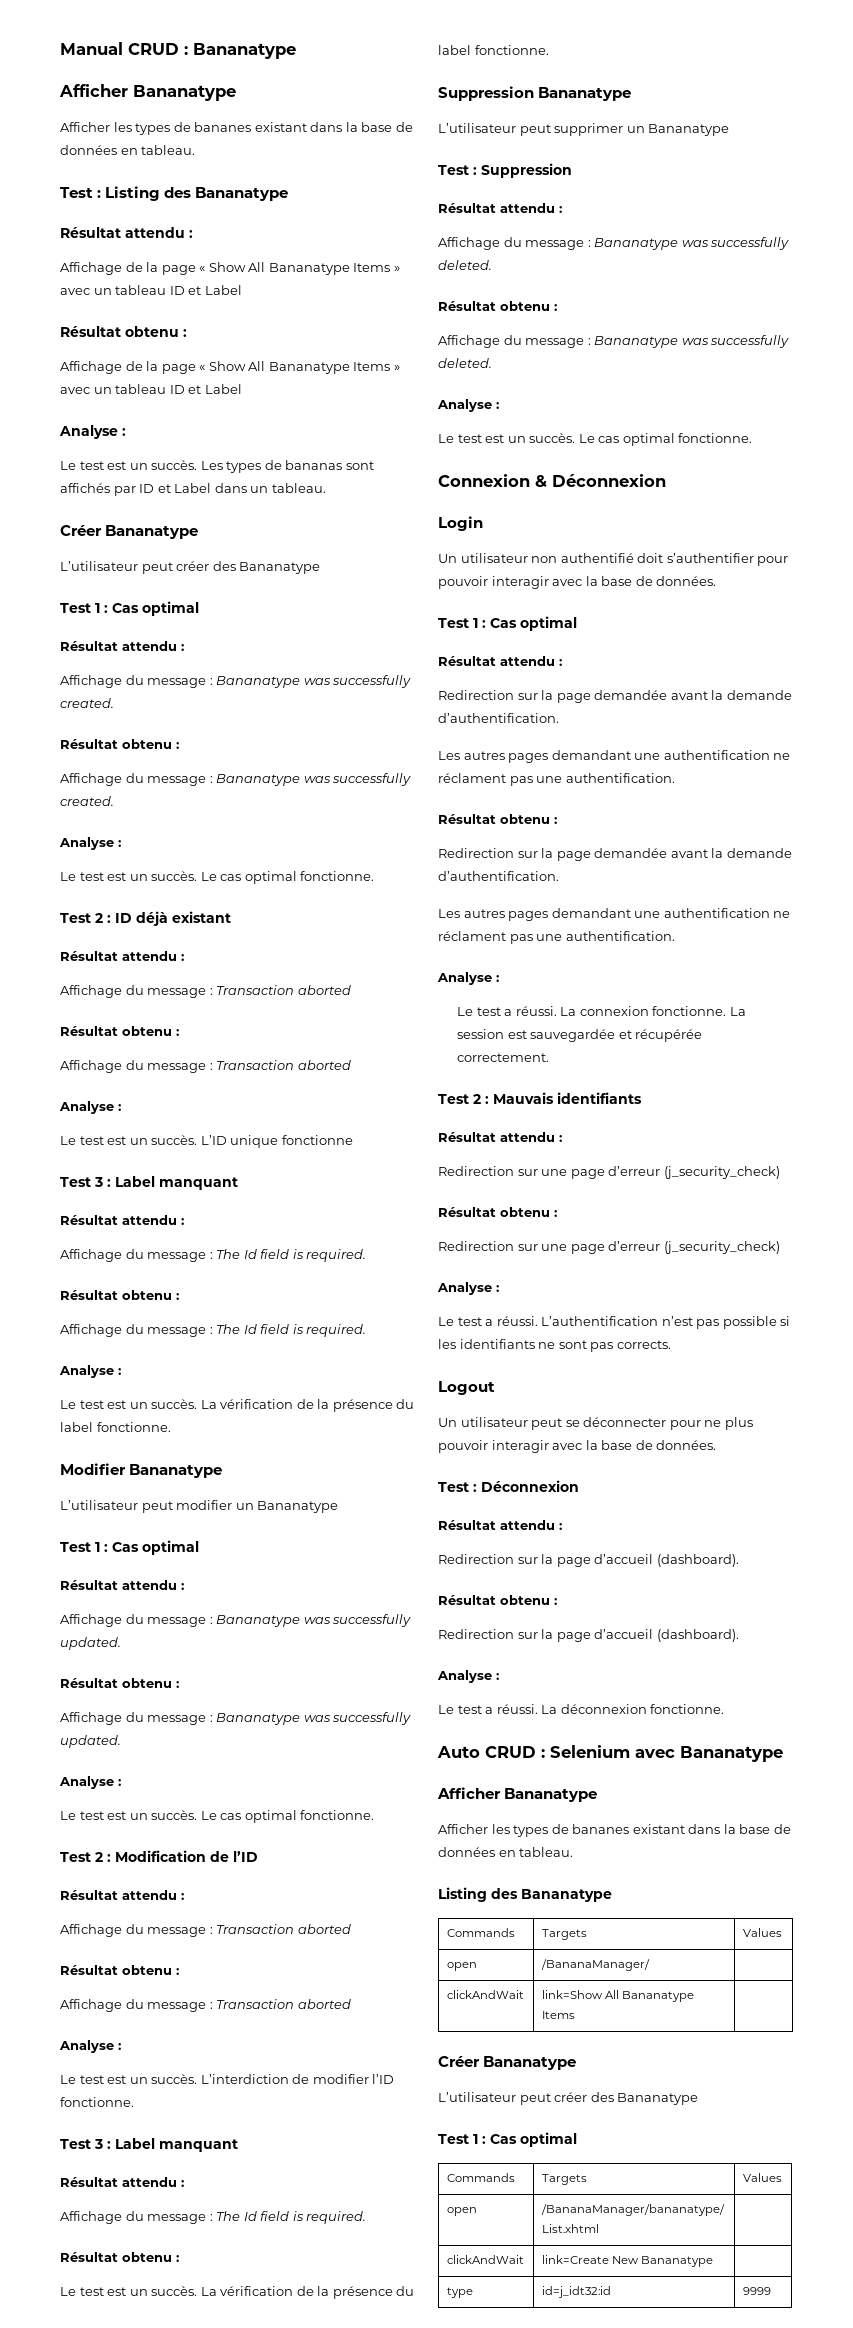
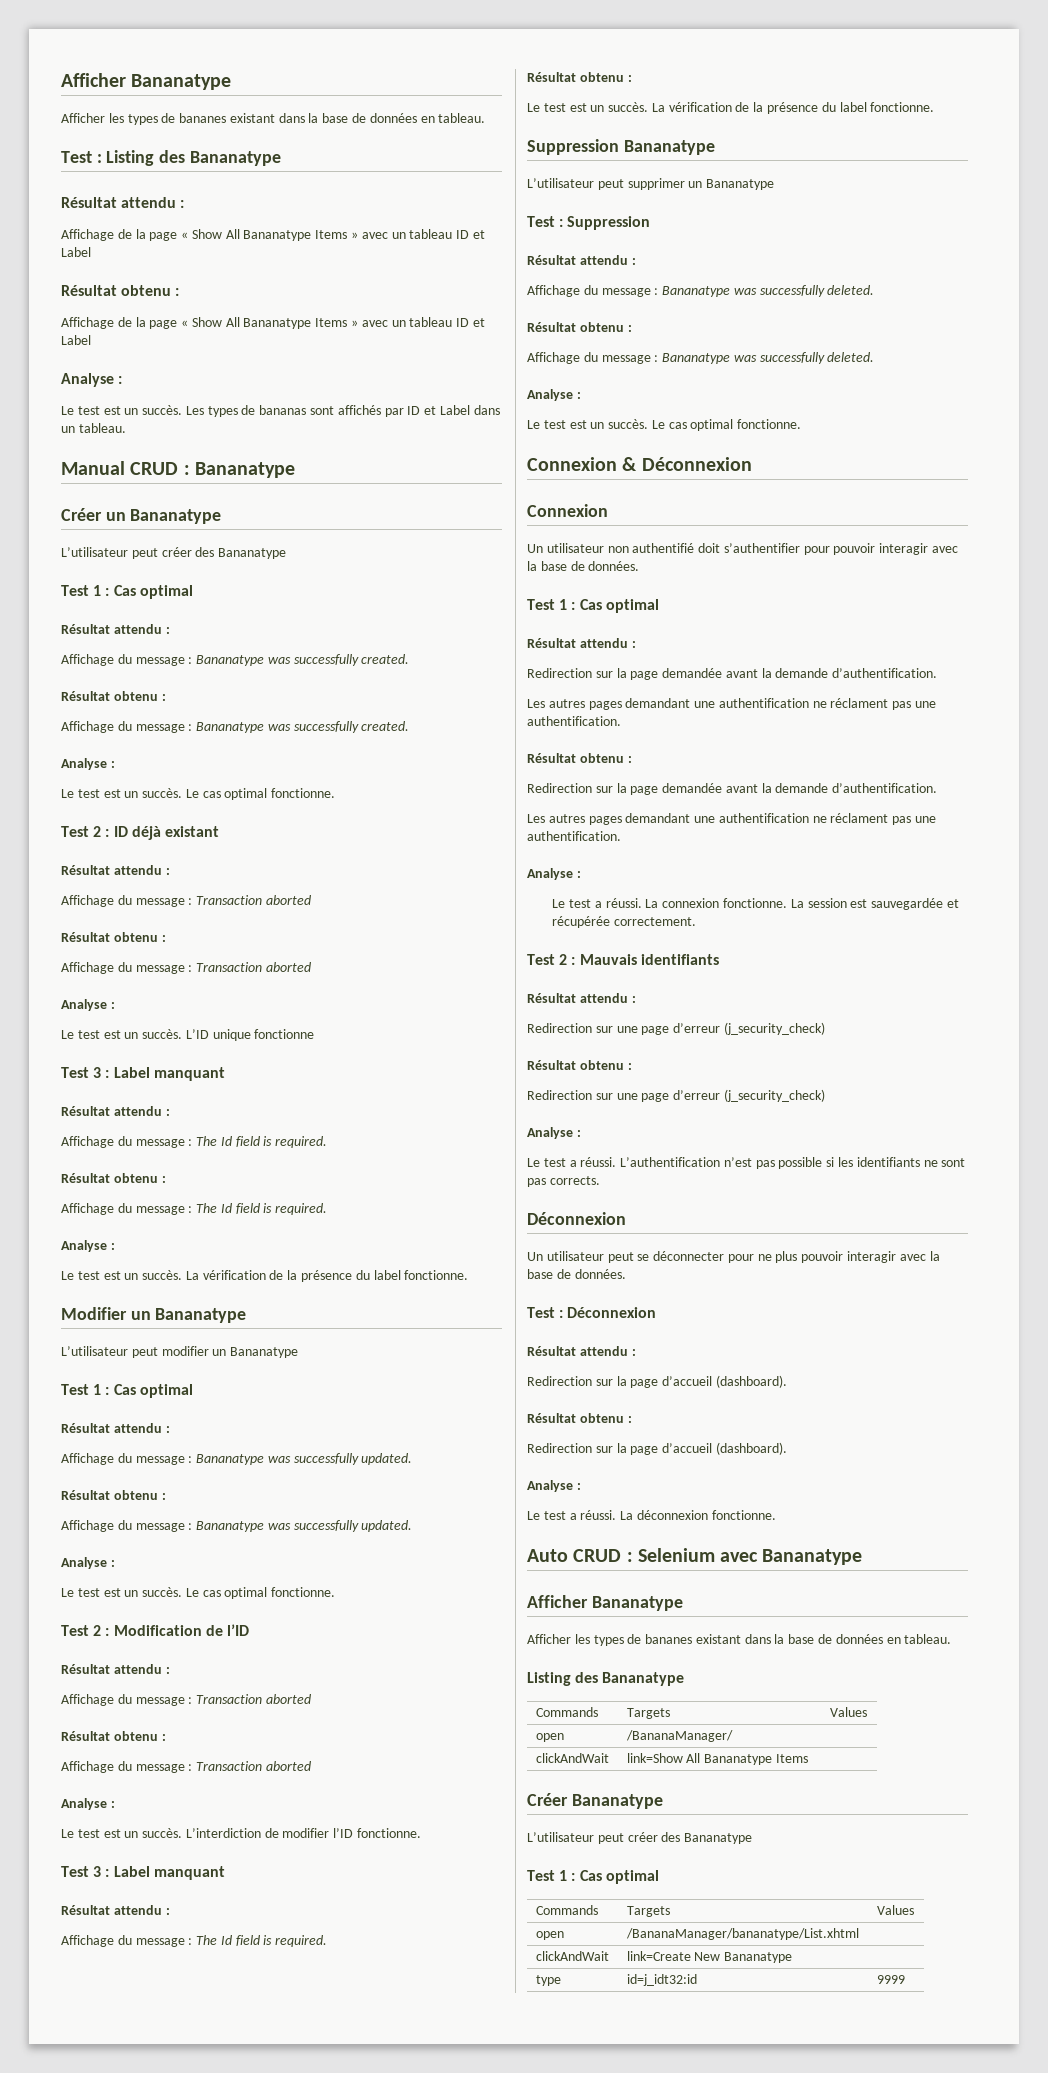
- Manual CRUD : Bananatype
  Les types de bananas sont affichés par ID et Label dans un tableau.
- Créer Bananatype
+ Manual CRUD : Bananatype
+ Créer un Bananatype
- Modifier Bananatype
+ Modifier un Bananatype
  Connexion & Déconnexion
- Login
+ Connexion
  L’authentification n’est pas possible si les identifiants ne sont pas corrects.
- Logout
+ Déconnexion

